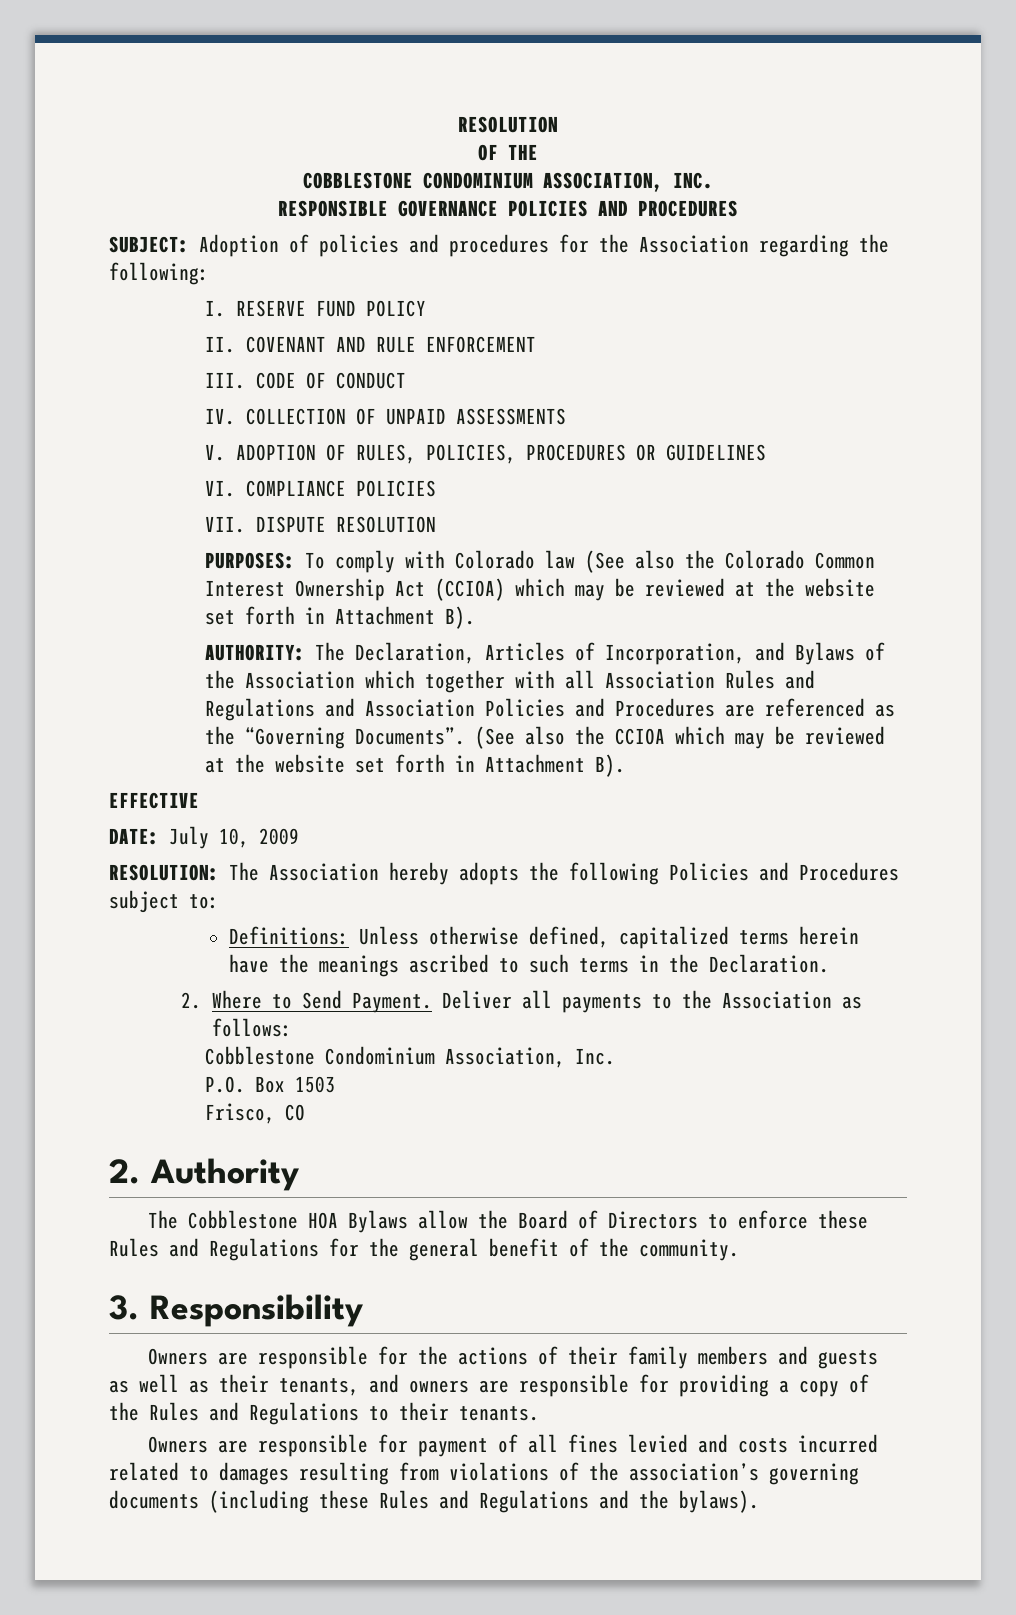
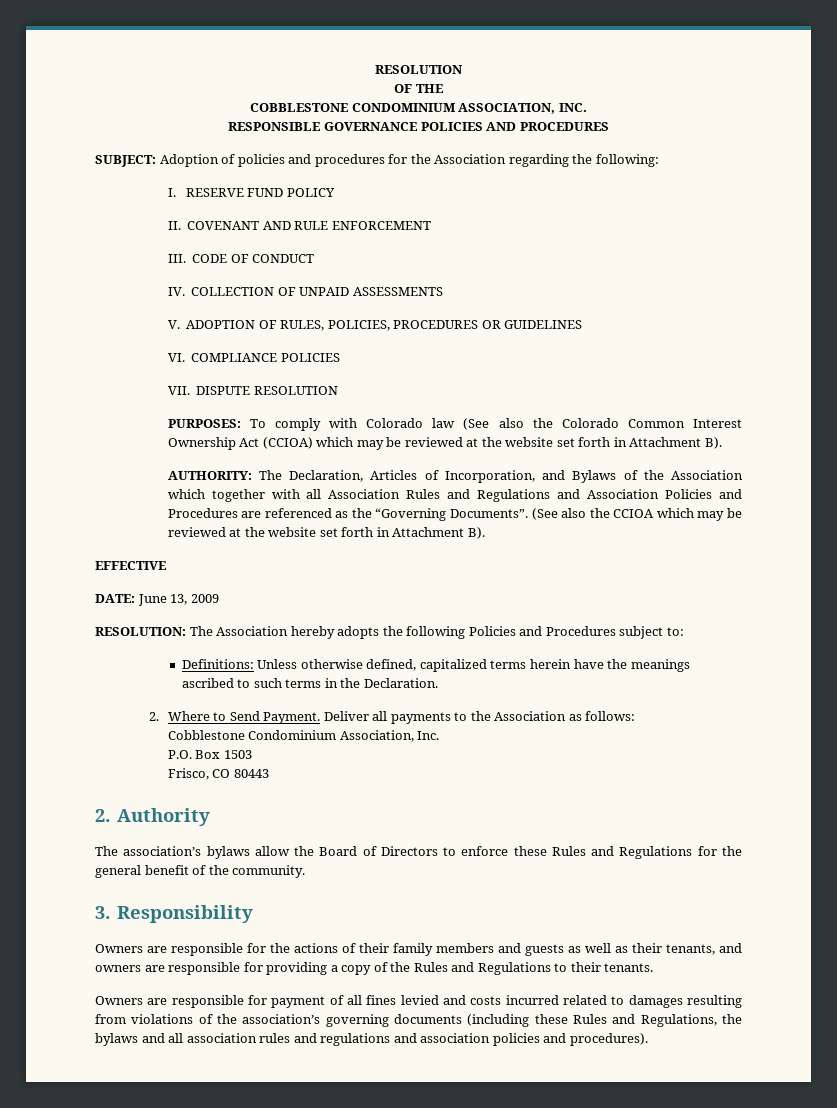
- DATE: July 10, 2009
+ DATE: June 13, 2009
- Frisco, CO
+ Frisco, CO 80443
- The Cobblestone HOA Bylaws allow the Board of Directors to enforce these Rules and Regulations for the general benefit of the community.
+ The association’s bylaws allow the Board of Directors to enforce these Rules and Regulations for the general benefit of the community.
- Owners are responsible for payment of all fines levied and costs incurred related to damages resulting from violations of the association’s governing documents (including these Rules and Regulations and the bylaws).
+ Owners are responsible for payment of all fines levied and costs incurred related to damages resulting from violations of the association’s governing documents (including these Rules and Regulations, the bylaws and all association rules and regulations and association policies and procedures).

